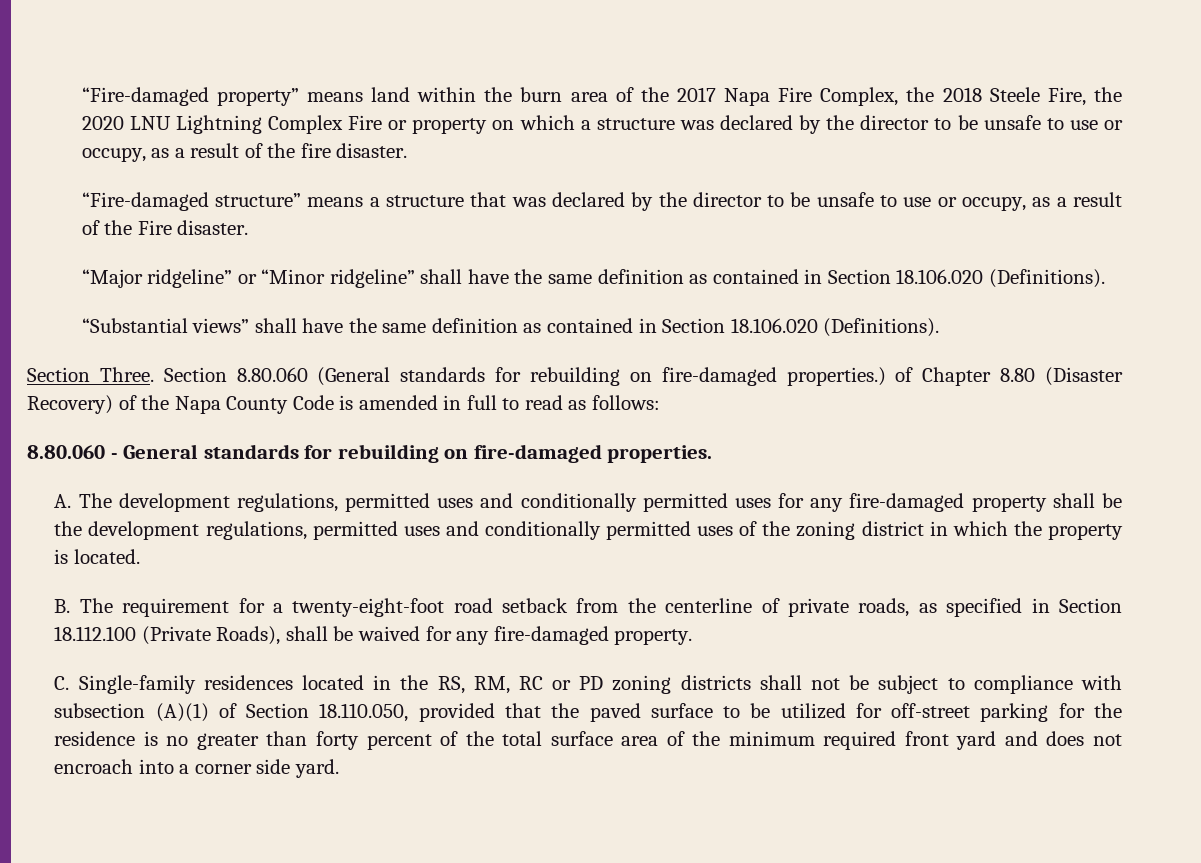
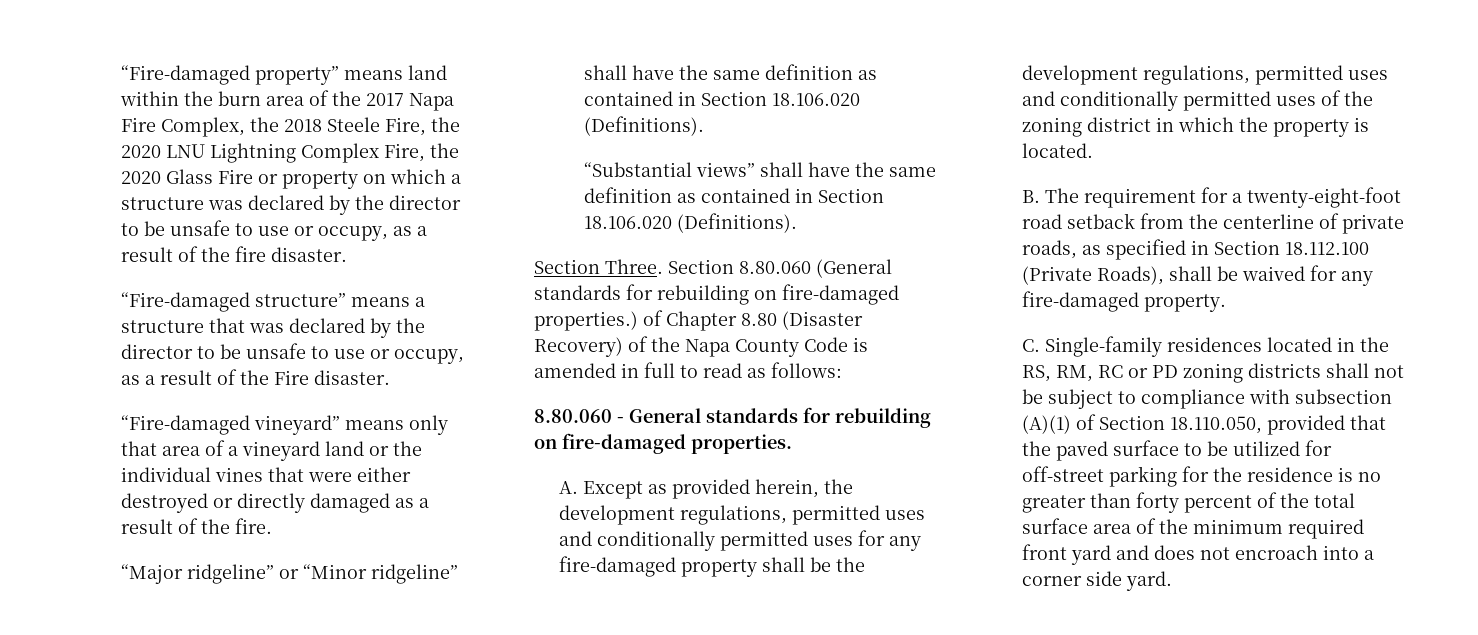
- “Fire-damaged property” means land within the burn area of the 2017 Napa Fire Complex, the 2018 Steele Fire, the 2020 LNU Lightning Complex Fire or property on which a structure was declared by the director to be unsafe to use or occupy, as a result of the fire disaster.
+ “Fire-damaged property” means land within the burn area of the 2017 Napa Fire Complex, the 2018 Steele Fire, the 2020 LNU Lightning Complex Fire, the 2020 Glass Fire or property on which a structure was declared by the director to be unsafe to use or occupy, as a result of the fire disaster.
+ “Fire-damaged vineyard” means only that area of a vineyard land or the individual vines that were either destroyed or directly damaged as a result of the fire.
- A. The development regulations, permitted uses and conditionally permitted uses for any fire-damaged property shall be the development regulations, permitted uses and conditionally permitted uses of the zoning district in which the property is located.
+ A. Except as provided herein, the development regulations, permitted uses and conditionally permitted uses for any fire-damaged property shall be the development regulations, permitted uses and conditionally permitted uses of the zoning district in which the property is located.

